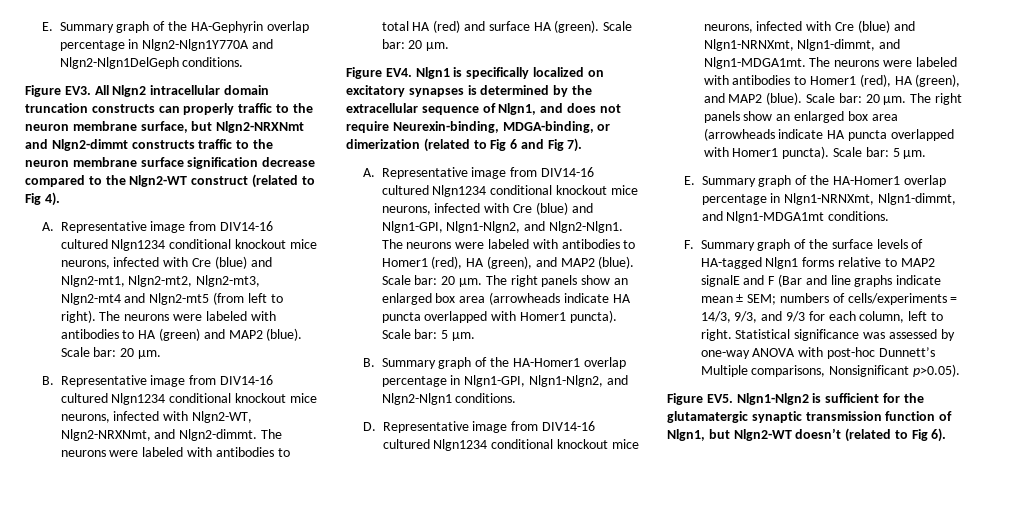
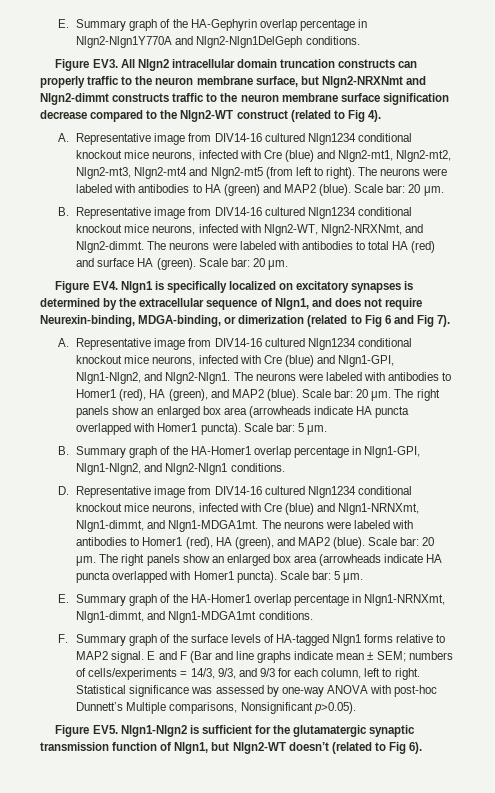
- F. Summary graph of the surface levels of HA-tagged Nlgn1 forms relative to MAP2 signalE and F (Bar and line graphs indicate mean ± SEM; numbers of cells/experiments = 14/3, 9/3, and 9/3 for each column, left to right.
+ F. Summary graph of the surface levels of HA-tagged Nlgn1 forms relative to MAP2 signal. E and F (Bar and line graphs indicate mean ± SEM; numbers of cells/experiments = 14/3, 9/3, and 9/3 for each column, left to right.

